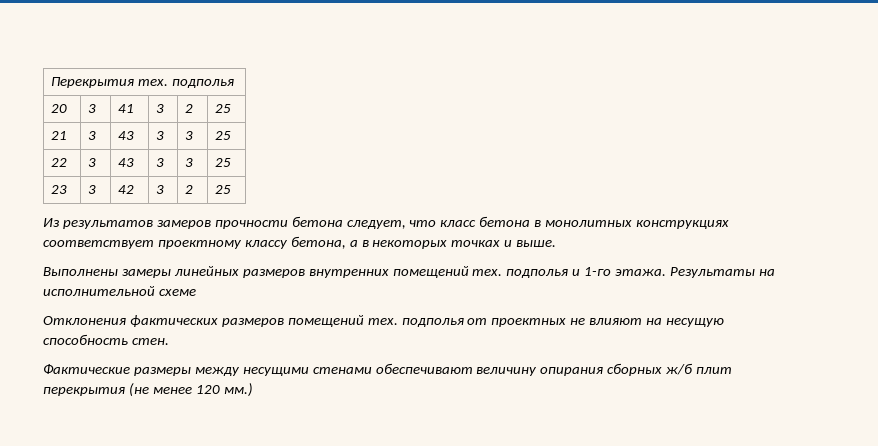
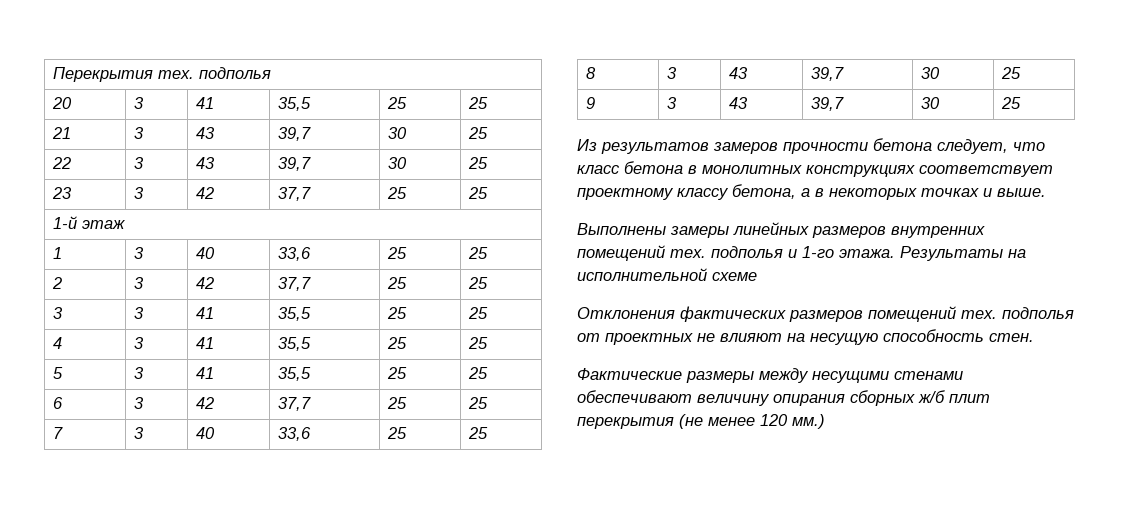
- 20 | 3 | 41 | 3 | 2 | 25
+ 20 | 3 | 41 | 35,5 | 25 | 25
- 21 | 3 | 43 | 3 | 3 | 25
+ 21 | 3 | 43 | 39,7 | 30 | 25
- 22 | 3 | 43 | 3 | 3 | 25
+ 22 | 3 | 43 | 39,7 | 30 | 25
- 23 | 3 | 42 | 3 | 2 | 25
+ 23 | 3 | 42 | 37,7 | 25 | 25
+ 1-й этаж
+ 1 | 3 | 40 | 33,6 | 25 | 25
+ 2 | 3 | 42 | 37,7 | 25 | 25
+ 3 | 3 | 41 | 35,5 | 25 | 25
+ 4 | 3 | 41 | 35,5 | 25 | 25
+ 5 | 3 | 41 | 35,5 | 25 | 25
+ 6 | 3 | 42 | 37,7 | 25 | 25
+ 7 | 3 | 40 | 33,6 | 25 | 25
+ 8 | 3 | 43 | 39,7 | 30 | 25
+ 9 | 3 | 43 | 39,7 | 30 | 25

